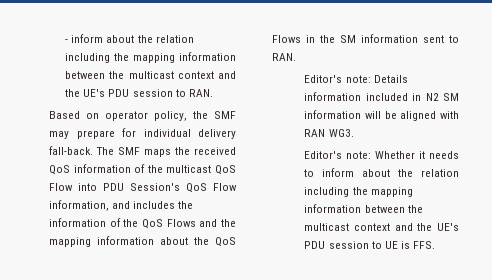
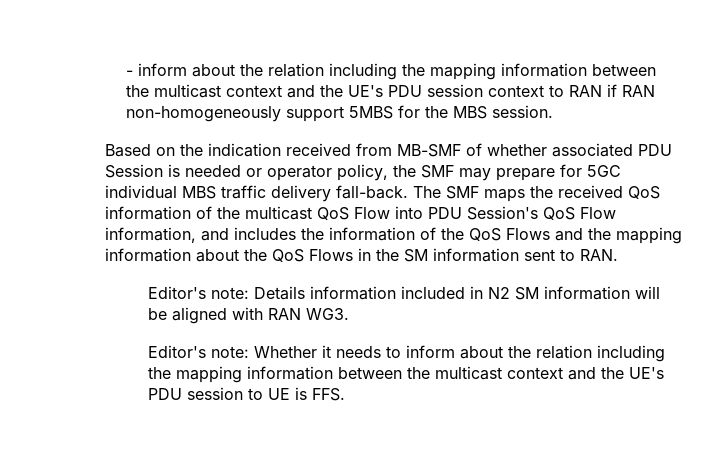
- - inform about the relation including the mapping information between the multicast context and the UE's PDU session to RAN.
- Based on operator policy, the SMF may prepare for individual delivery fall-back.
+ - inform about the relation including the mapping information between the multicast context and the UE's PDU session context to RAN if RAN non-homogeneously support 5MBS for the MBS session.
+ Based on the indication received from MB-SMF of whether associated PDU Session is needed or operator policy, the SMF may prepare for 5GC individual MBS traffic delivery fall-back.

